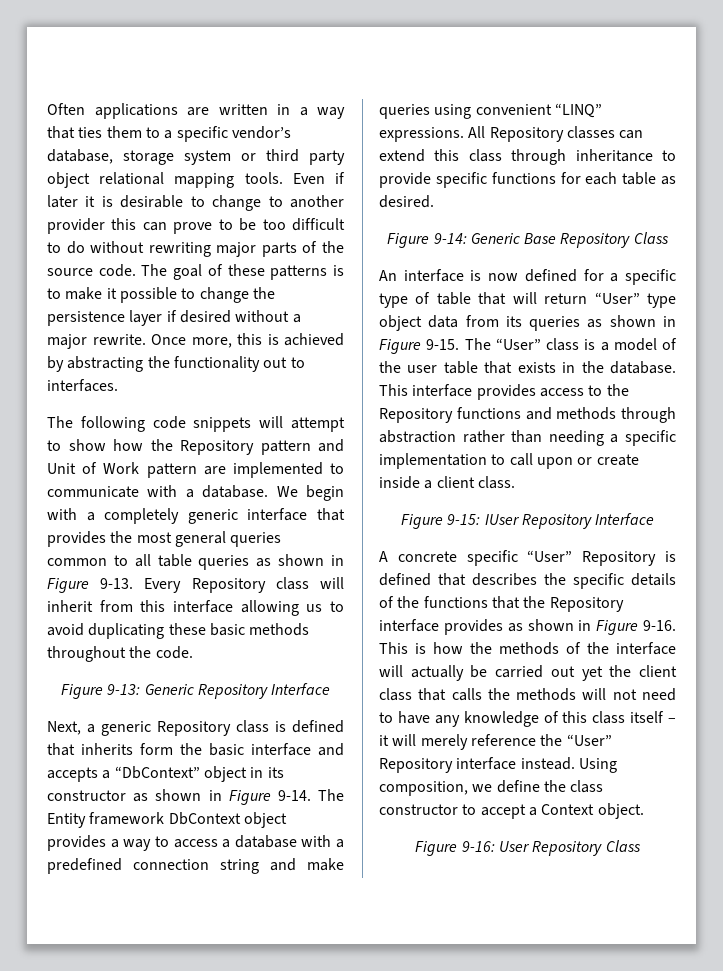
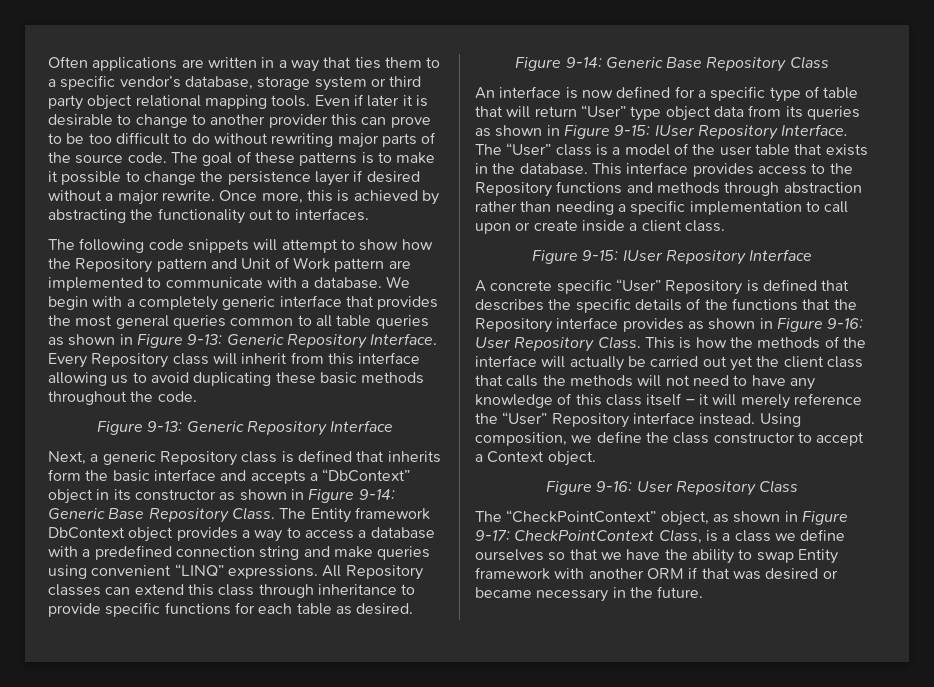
- We begin with a completely generic interface that provides the most general queries common to all table queries as shown in Figure 9-13.
+ We begin with a completely generic interface that provides the most general queries common to all table queries as shown in Figure 9-13: Generic Repository Interface.
- Next, a generic Repository class is defined that inherits form the basic interface and accepts a “DbContext” object in its constructor as shown in Figure 9-14.
+ Next, a generic Repository class is defined that inherits form the basic interface and accepts a “DbContext” object in its constructor as shown in Figure 9-14: Generic Base Repository Class.
- An interface is now defined for a specific type of table that will return “User” type object data from its queries as shown in Figure 9-15.
+ An interface is now defined for a specific type of table that will return “User” type object data from its queries as shown in Figure 9-15: IUser Repository Interface.
- A concrete specific “User” Repository is defined that describes the specific details of the functions that the Repository interface provides as shown in Figure 9-16.
+ A concrete specific “User” Repository is defined that describes the specific details of the functions that the Repository interface provides as shown in Figure 9-16: User Repository Class.
+ The “CheckPointContext” object, as shown in Figure 9-17: CheckPointContext Class, is a class we define ourselves so that we have the ability to swap Entity framework with another ORM if that was desired or became necessary in the future.

